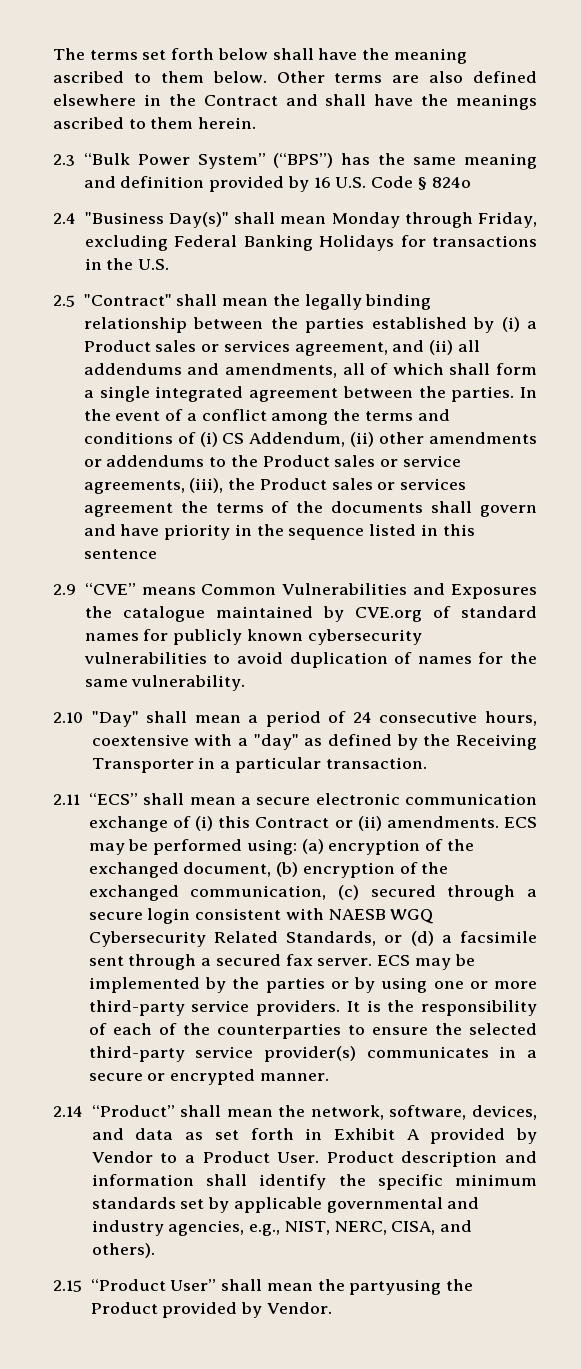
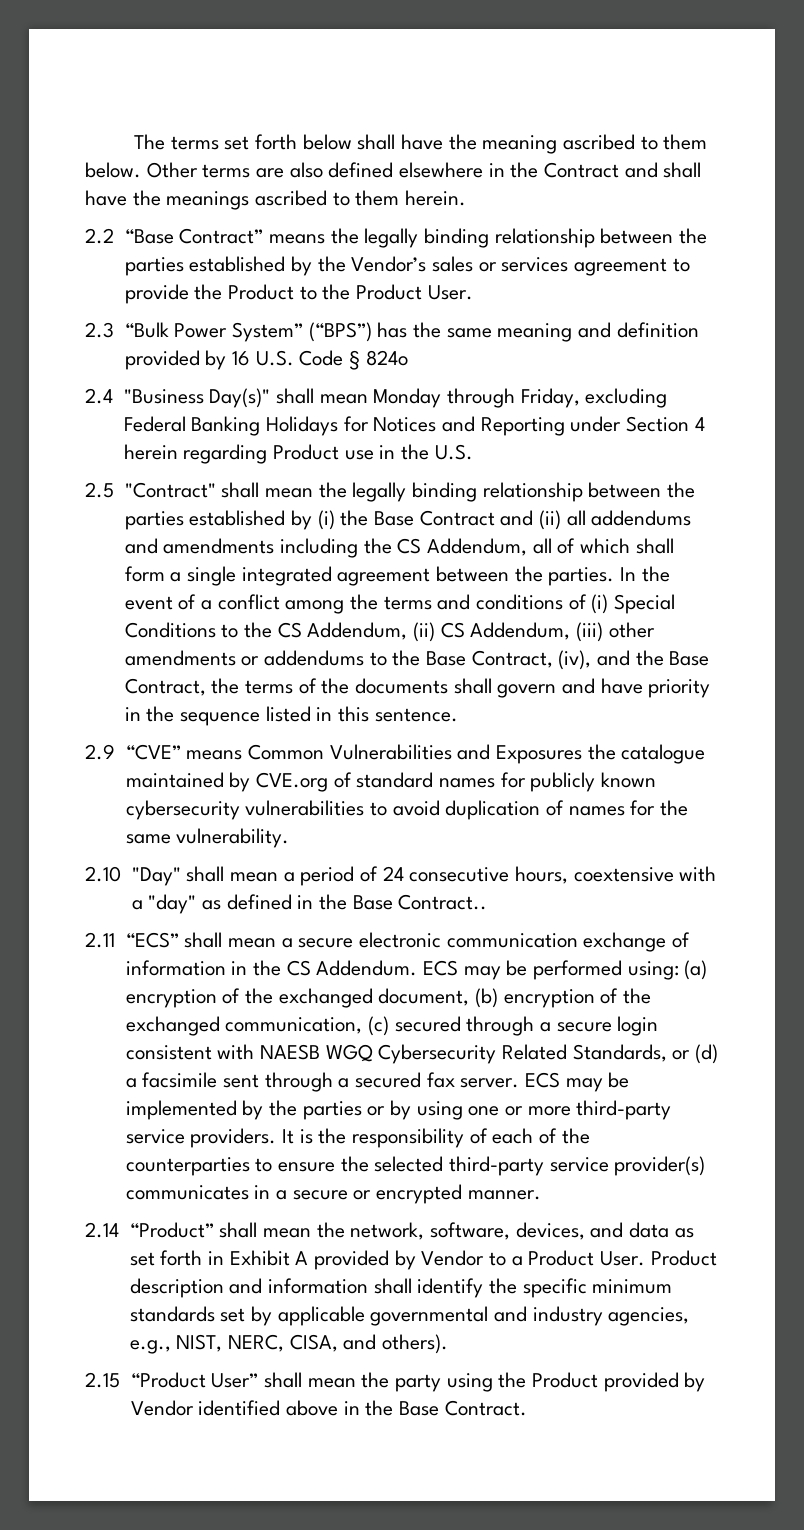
+ 2.2 “Base Contract” means the legally binding relationship between the parties established by the Vendor’s sales or services agreement to provide the Product to the Product User.
- 2.4 "Business Day(s)" shall mean Monday through Friday, excluding Federal Banking Holidays for transactions in the U.S.
+ 2.4 "Business Day(s)" shall mean Monday through Friday, excluding Federal Banking Holidays for Notices and Reporting under Section 4 herein regarding Product use in the U.S.
- 2.5 "Contract" shall mean the legally binding relationship between the parties established by (i) a Product sales or services agreement, and (ii) all addendums and amendments, all of which shall form a single integrated agreement between the parties.
+ 2.5 "Contract" shall mean the legally binding relationship between the parties established by (i) the Base Contract and (ii) all addendums and amendments including the CS Addendum, all of which shall form a single integrated agreement between the parties.
- In the event of a conflict among the terms and conditions of (i) CS Addendum, (ii) other amendments or addendums to the Product sales or service agreements, (iii), the Product sales or services agreement the terms of the documents shall govern and have priority in the sequence listed in this sentence
+ In the event of a conflict among the terms and conditions of (i) Special Conditions to the CS Addendum, (ii) CS Addendum, (iii) other amendments or addendums to the Base Contract, (iv), and the Base Contract, the terms of the documents shall govern and have priority in the sequence listed in this sentence.
- 2.10 "Day" shall mean a period of 24 consecutive hours, coextensive with a "day" as defined by the Receiving Transporter in a particular transaction.
+ 2.10 "Day" shall mean a period of 24 consecutive hours, coextensive with a "day" as defined in the Base Contract..
- 2.11 “ECS” shall mean a secure electronic communication exchange of (i) this Contract or (ii) amendments.
+ 2.11 “ECS” shall mean a secure electronic communication exchange of information in the CS Addendum.
- 2.15 “Product User” shall mean the partyusing the Product provided by Vendor.
+ 2.15 “Product User” shall mean the party using the Product provided by Vendor identified above in the Base Contract.

